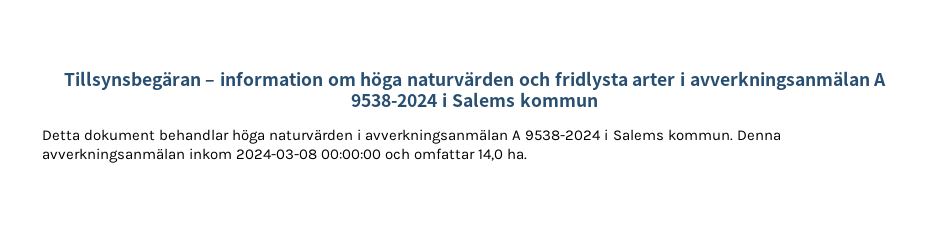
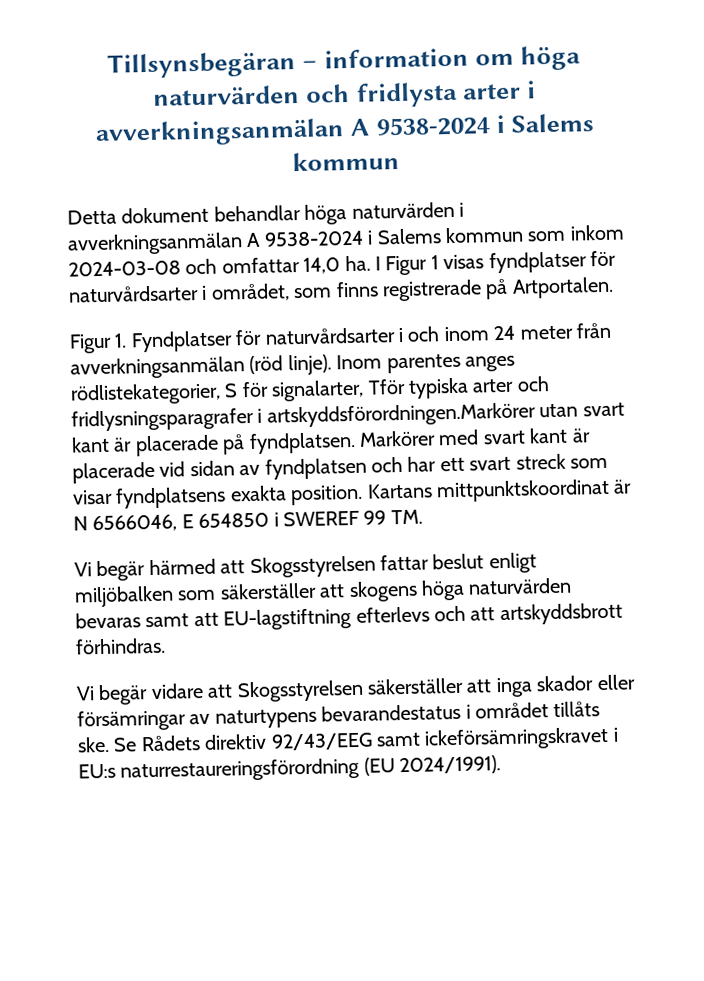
- Detta dokument behandlar höga naturvärden i avverkningsanmälan A 9538-2024 i Salems kommun. Denna avverkningsanmälan inkom 2024-03-08 00:00:00 och omfattar 14,0 ha.
+ Detta dokument behandlar höga naturvärden i avverkningsanmälan A 9538-2024 i Salems kommun som inkom 2024-03-08 och omfattar 14,0 ha.
+ I Figur 1 visas fyndplatser för naturvårdsarter i området, som finns registrerade på Artportalen.
+ Figur 1. Fyndplatser för naturvårdsarter i och inom 24 meter från avverkningsanmälan (röd linje). Inom parentes anges rödlistekategorier, S för signalarter, Tför typiska arter och fridlysningsparagrafer i artskyddsförordningen.Markörer utan svart kant är placerade på fyndplatsen. Markörer med svart kant är placerade vid sidan av fyndplatsen och har ett svart streck som visar fyndplatsens exakta position. Kartans mittpunktskoordinat är N 6566046, E 654850 i SWEREF 99 TM.
+ Vi begär härmed att Skogsstyrelsen fattar beslut enligt miljöbalken som säkerställer att skogens höga naturvärden bevaras samt att EU-lagstiftning efterlevs och att artskyddsbrott förhindras.
+ Vi begär vidare att Skogsstyrelsen säkerställer att inga skador eller försämringar av naturtypens bevarandestatus i området tillåts ske. Se Rådets direktiv 92/43/EEG samt ickeförsämringskravet i EU:s naturrestaureringsförordning (EU 2024/1991).

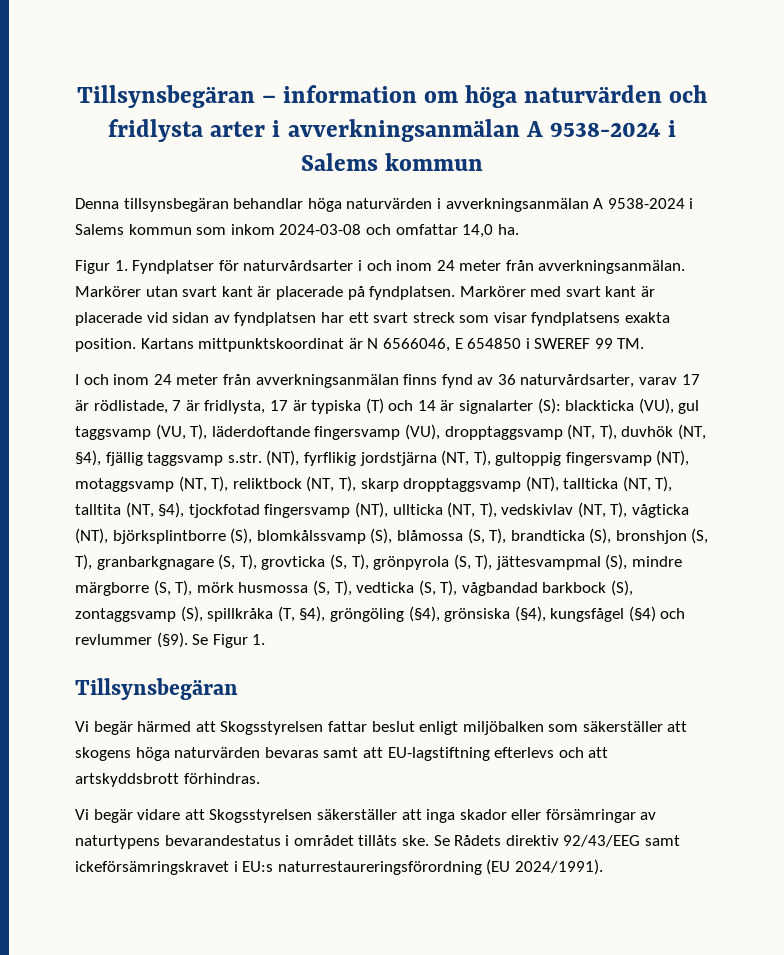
- Detta dokument behandlar höga naturvärden i avverkningsanmälan A 9538-2024 i Salems kommun som inkom 2024-03-08 och omfattar 14,0 ha. I Figur 1 visas fyndplatser för naturvårdsarter i området, som finns registrerade på Artportalen.
+ Denna tillsynsbegäran behandlar höga naturvärden i avverkningsanmälan A 9538-2024 i Salems kommun som inkom 2024-03-08 och omfattar 14,0 ha.
- Figur 1. Fyndplatser för naturvårdsarter i och inom 24 meter från avverkningsanmälan (röd linje). Inom parentes anges rödlistekategorier, S för signalarter, Tför typiska arter och fridlysningsparagrafer i artskyddsförordningen.Markörer utan svart kant är placerade på fyndplatsen.
+ Figur 1. Fyndplatser för naturvårdsarter i och inom 24 meter från avverkningsanmälan. Markörer utan svart kant är placerade på fyndplatsen.
- Markörer med svart kant är placerade vid sidan av fyndplatsen och har ett svart streck som visar fyndplatsens exakta position.
+ Markörer med svart kant är placerade vid sidan av fyndplatsen har ett svart streck som visar fyndplatsens exakta position.
+ I och inom 24 meter från avverkningsanmälan finns fynd av 36 naturvårdsarter, varav 17 är rödlistade, 7 är fridlysta, 17 är typiska (T) och 14 är signalarter (S): blackticka (VU), gul taggsvamp (VU, T), läderdoftande fingersvamp (VU), dropptaggsvamp (NT, T), duvhök (NT, §4), fjällig taggsvamp s.str. (NT), fyrflikig jordstjärna (NT, T), gultoppig fingersvamp (NT), motaggsvamp (NT, T), reliktbock (NT, T), skarp dropptaggsvamp (NT), tallticka (NT, T), talltita (NT, §4), tjockfotad fingersvamp (NT), ullticka (NT, T), vedskivlav (NT, T), vågticka (NT), björksplintborre (S), blomkålssvamp (S), blåmossa (S, T), brandticka (S), bronshjon (S, T), granbarkgnagare (S, T), grovticka (S, T), grönpyrola (S, T), jättesvampmal (S), mindre märgborre (S, T), mörk husmossa (S, T), vedticka (S, T), vågbandad barkbock (S), zontaggsvamp (S), spillkråka (T, §4), gröngöling (§4), grönsiska (§4), kungsfågel (§4) och revlummer (§9). Se Figur 1.
+ Tillsynsbegäran

